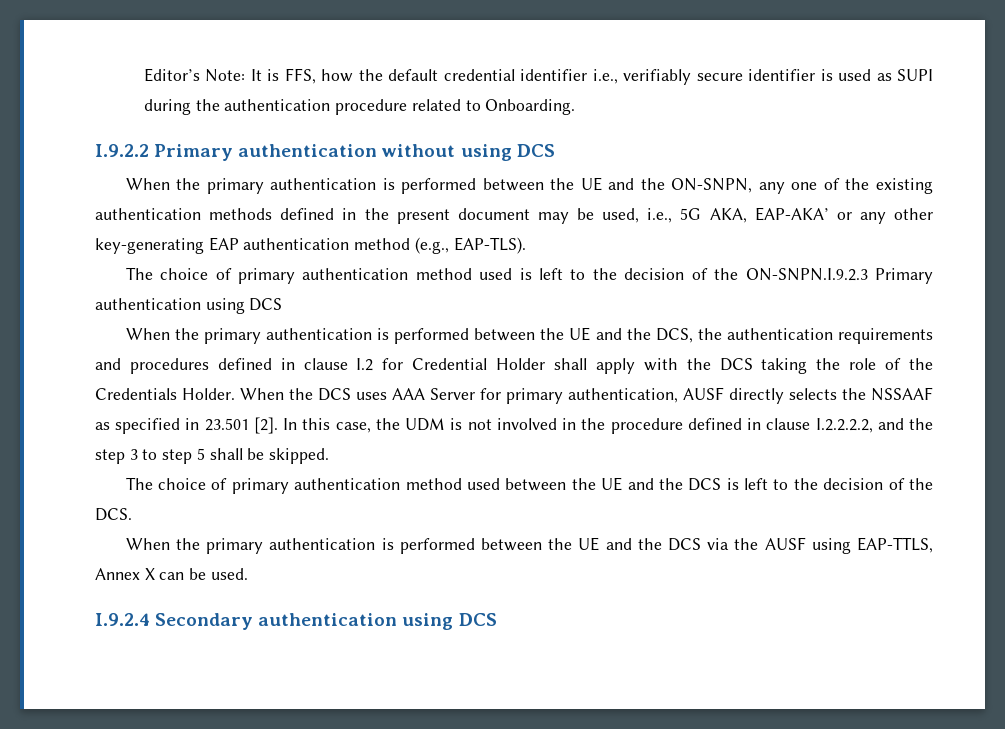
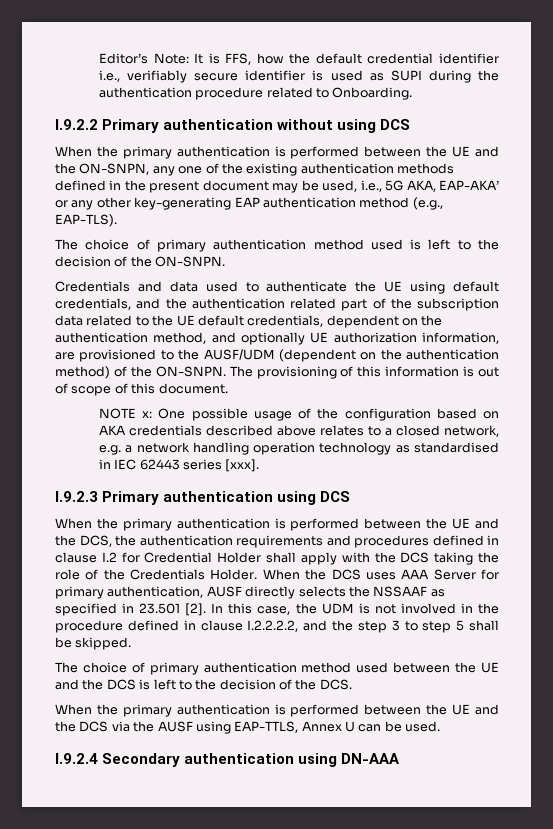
- The choice of primary authentication method used is left to the decision of the ON-SNPN.I.9.2.3 Primary authentication using DCS
+ The choice of primary authentication method used is left to the decision of the ON-SNPN.
+ Credentials and data used to authenticate the UE using default credentials, and the authentication related part of the subscription data related to the UE default credentials, dependent on the authentication method, and optionally UE authorization information, are provisioned to the AUSF/UDM (dependent on the authentication method) of the ON-SNPN. The provisioning of this information is out of scope of this document.
+ NOTE x: One possible usage of the configuration based on AKA credentials described above relates to a closed network, e.g. a network handling operation technology as standardised in IEC 62443 series [xxx].
+ I.9.2.3 Primary authentication using DCS
- When the primary authentication is performed between the UE and the DCS via the AUSF using EAP-TTLS, Annex X can be used.
+ When the primary authentication is performed between the UE and the DCS via the AUSF using EAP-TTLS, Annex U can be used.
- I.9.2.4 Secondary authentication using DCS
+ I.9.2.4 Secondary authentication using DN-AAA

